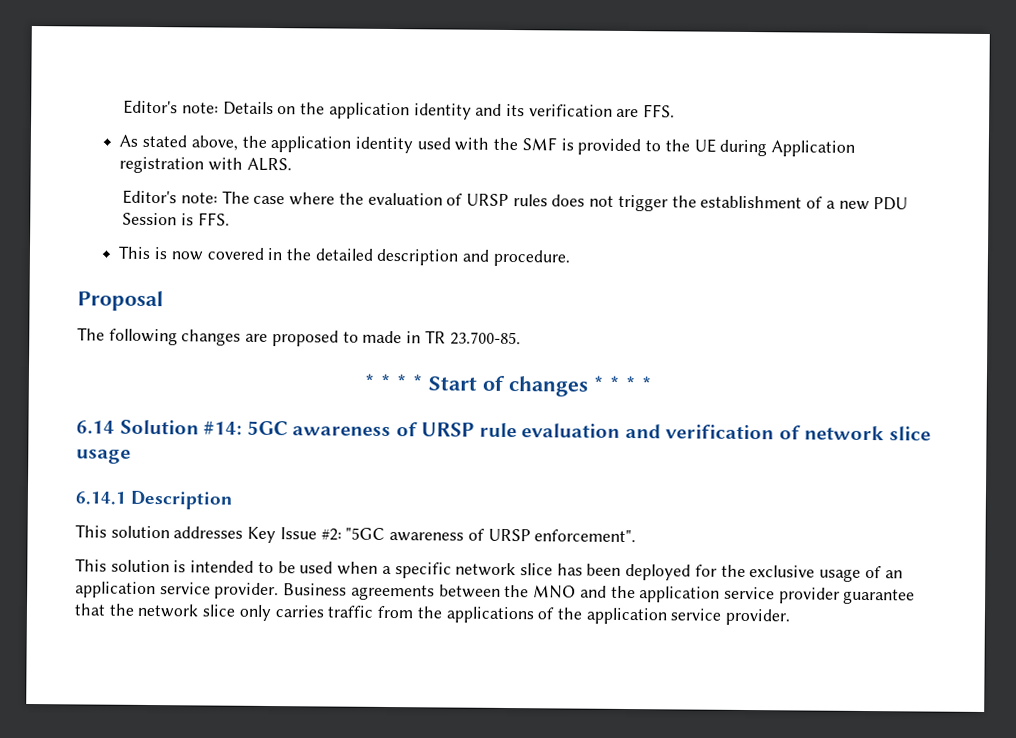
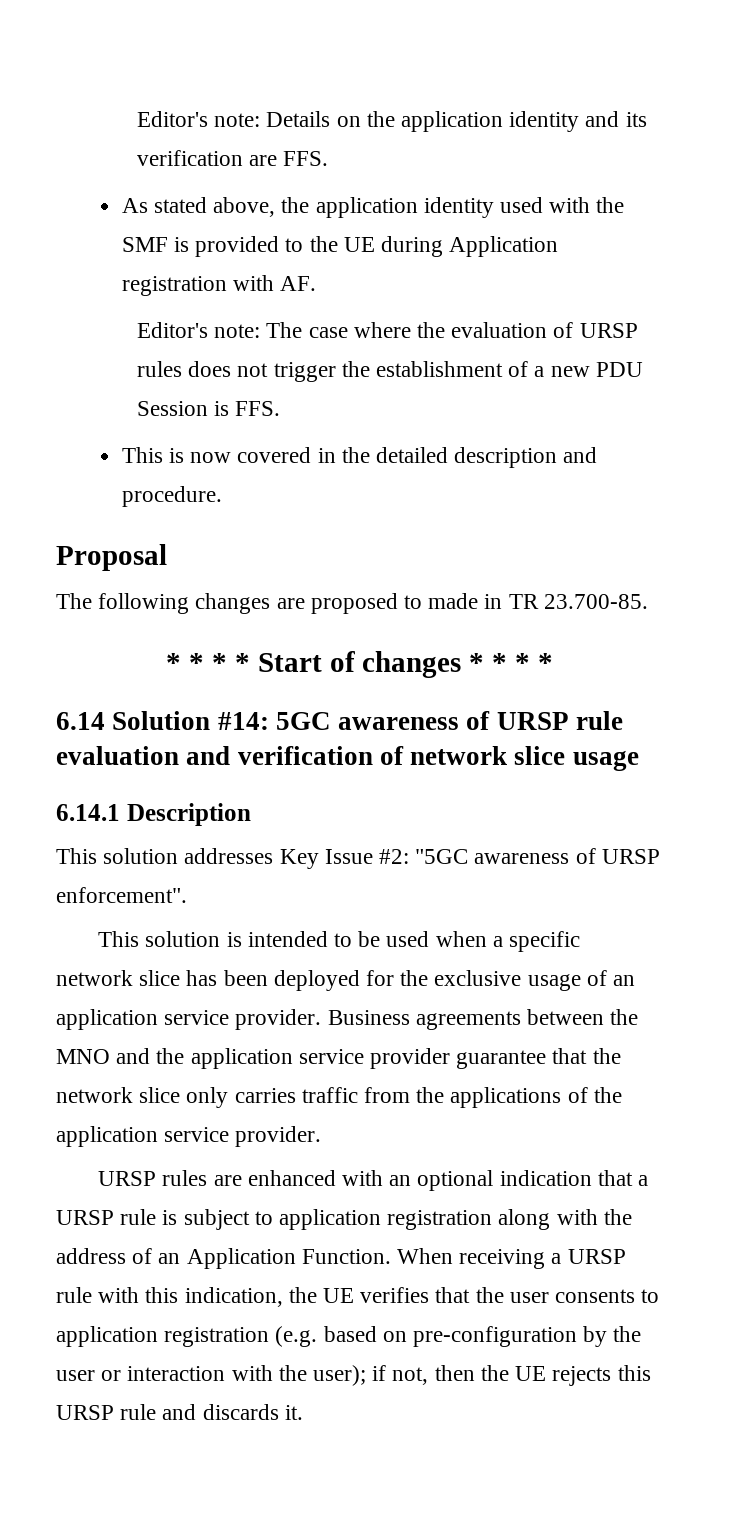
- As stated above, the application identity used with the SMF is provided to the UE during Application registration with ALRS.
+ As stated above, the application identity used with the SMF is provided to the UE during Application registration with AF.
+ URSP rules are enhanced with an optional indication that a URSP rule is subject to application registration along with the address of an Application Function. When receiving a URSP rule with this indication, the UE verifies that the user consents to application registration (e.g. based on pre-configuration by the user or interaction with the user); if not, then the UE rejects this URSP rule and discards it.

